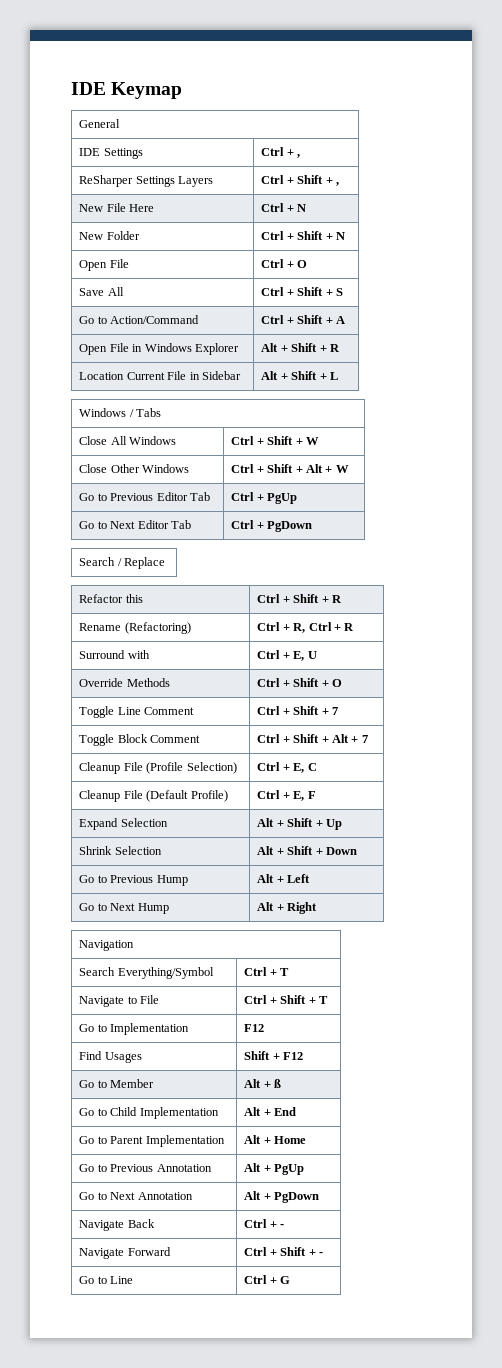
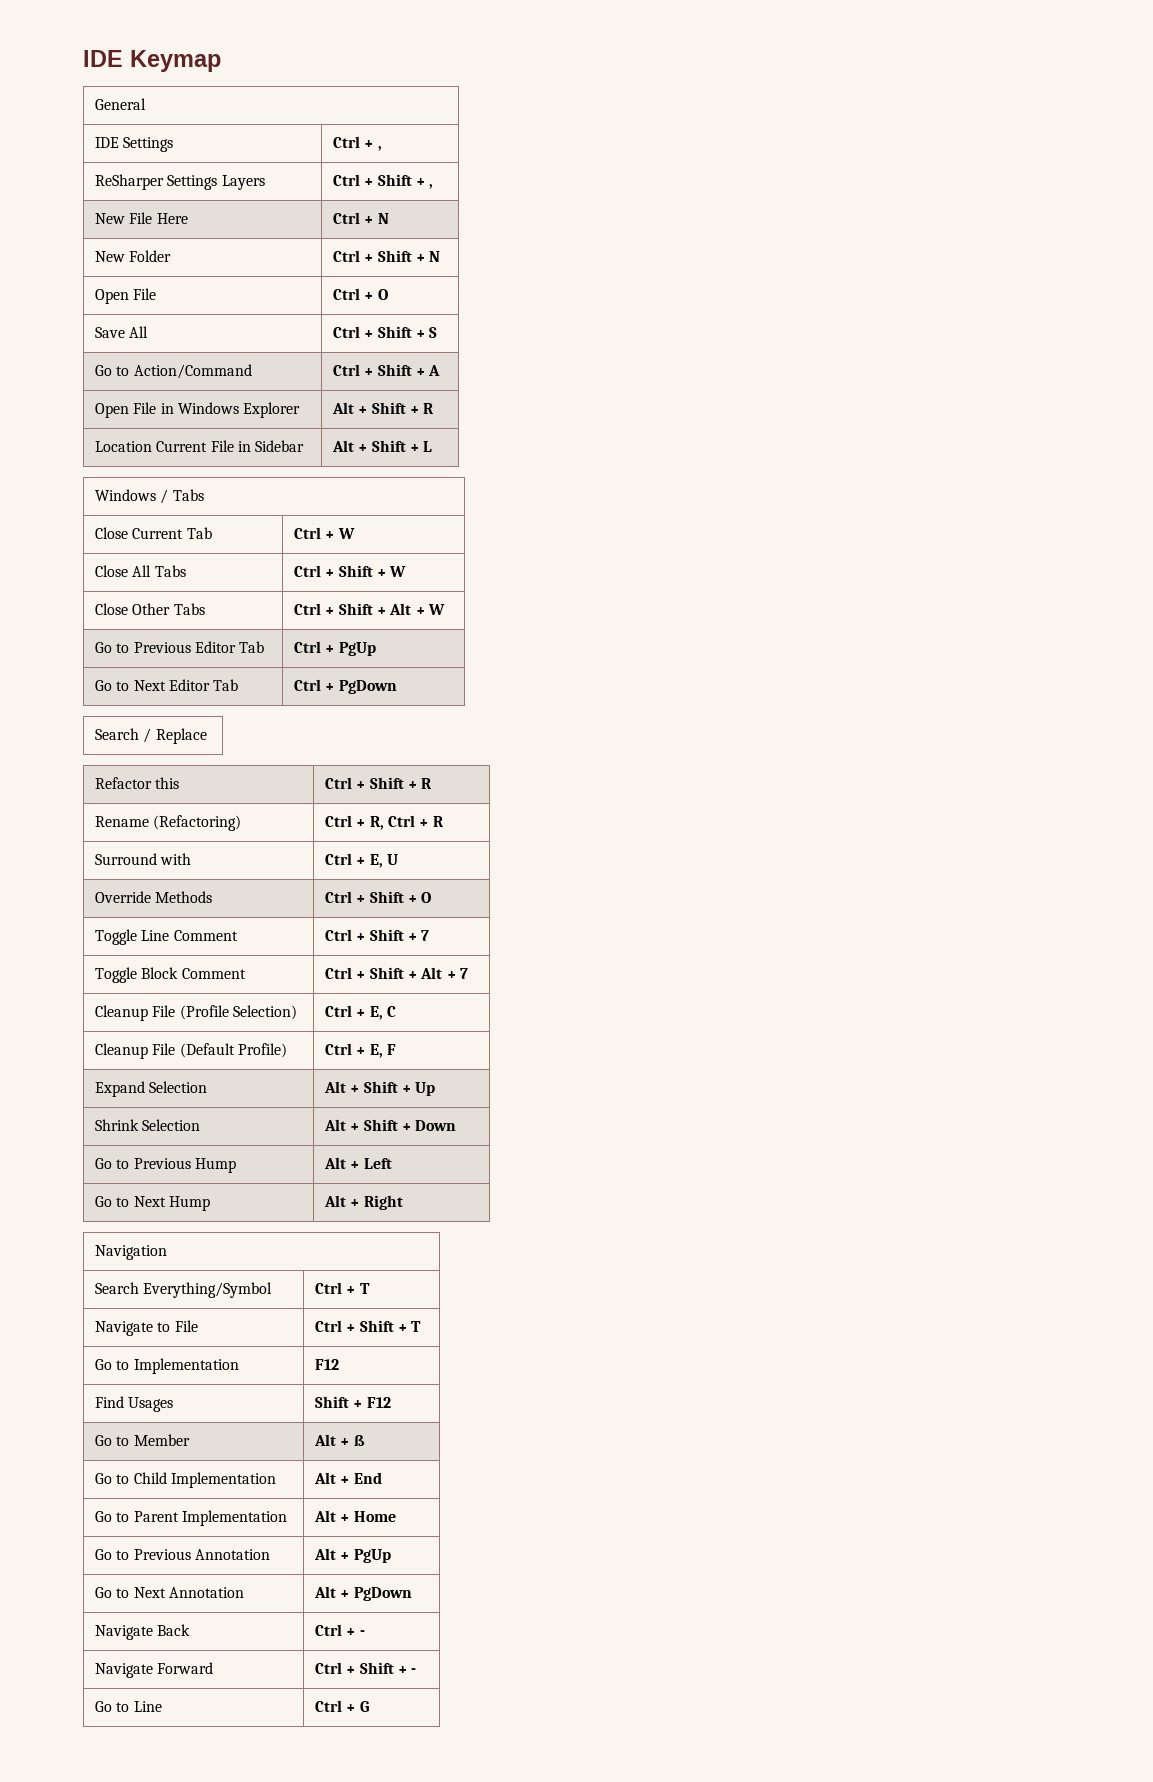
+ Close Current Tab | Ctrl + W
- Close All Windows | Ctrl + Shift + W
+ Close All Tabs | Ctrl + Shift + W
- Close Other Windows | Ctrl + Shift + Alt + W
+ Close Other Tabs | Ctrl + Shift + Alt + W

